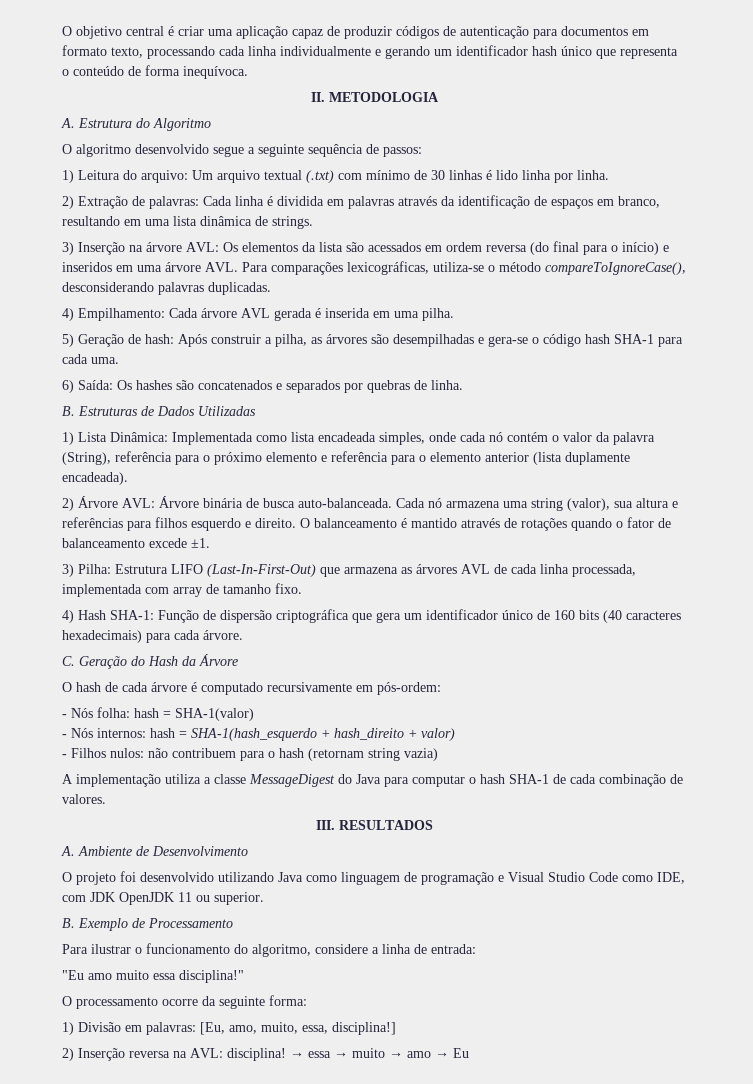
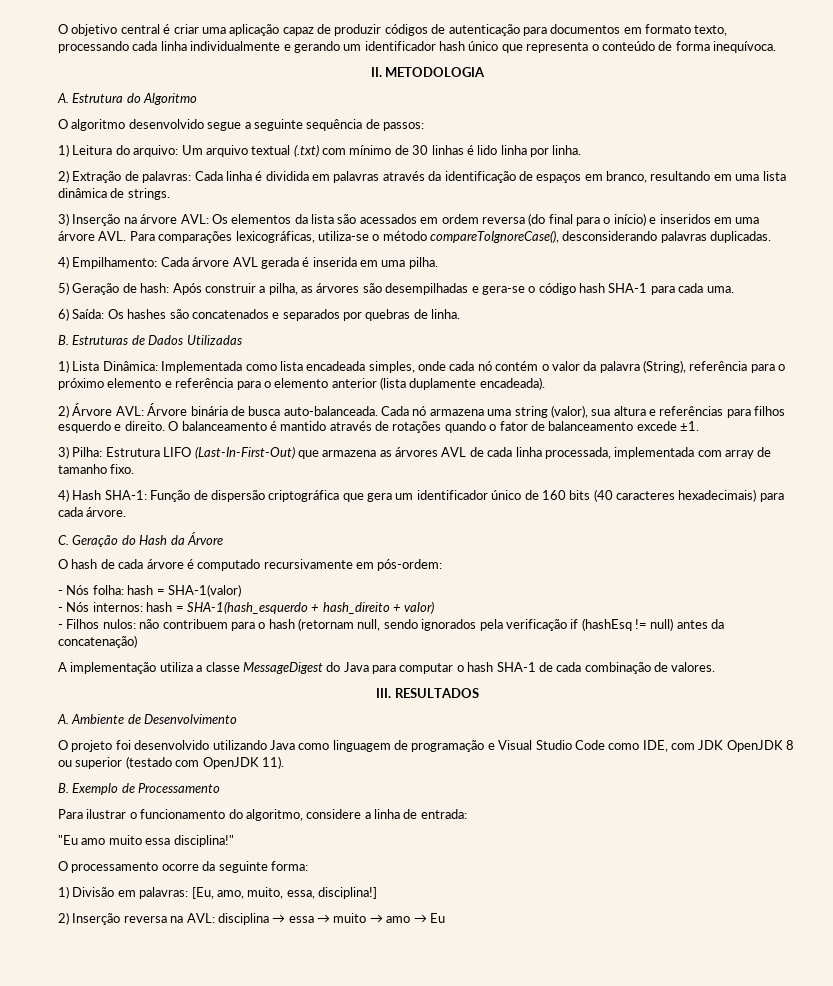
- - Filhos nulos: não contribuem para o hash (retornam string vazia)
+ - Filhos nulos: não contribuem para o hash (retornam null, sendo ignorados pela verificação if (hashEsq != null) antes da concatenação)
- O projeto foi desenvolvido utilizando Java como linguagem de programação e Visual Studio Code como IDE, com JDK OpenJDK 11 ou superior.
+ O projeto foi desenvolvido utilizando Java como linguagem de programação e Visual Studio Code como IDE, com JDK OpenJDK 8 ou superior (testado com OpenJDK 11).
- 2) Inserção reversa na AVL: disciplina! → essa → muito → amo → Eu
+ 2) Inserção reversa na AVL: disciplina → essa → muito → amo → Eu

